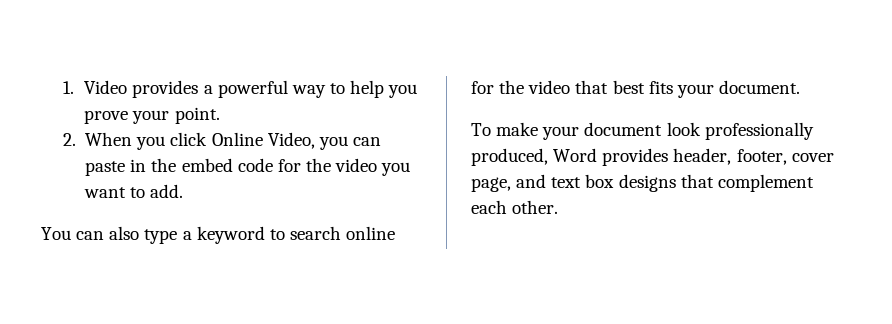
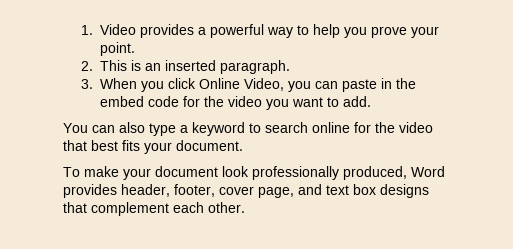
- 2. When you click Online Video, you can paste in the embed code for the video you want to add.
+ 2. This is an inserted paragraph.
+ 3. When you click Online Video, you can paste in the embed code for the video you want to add.

